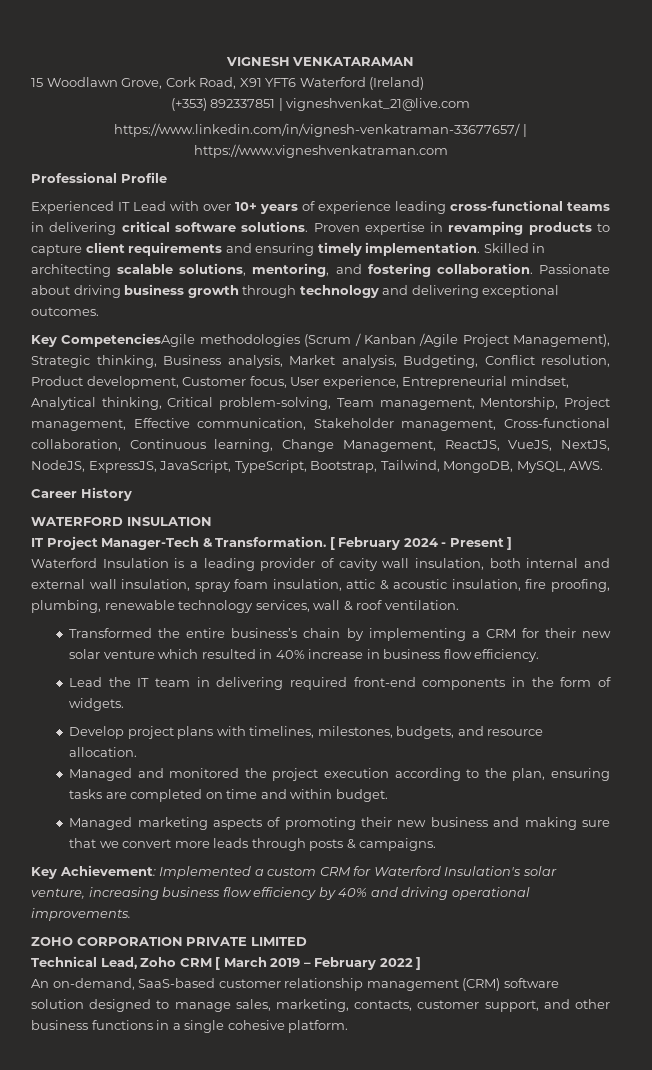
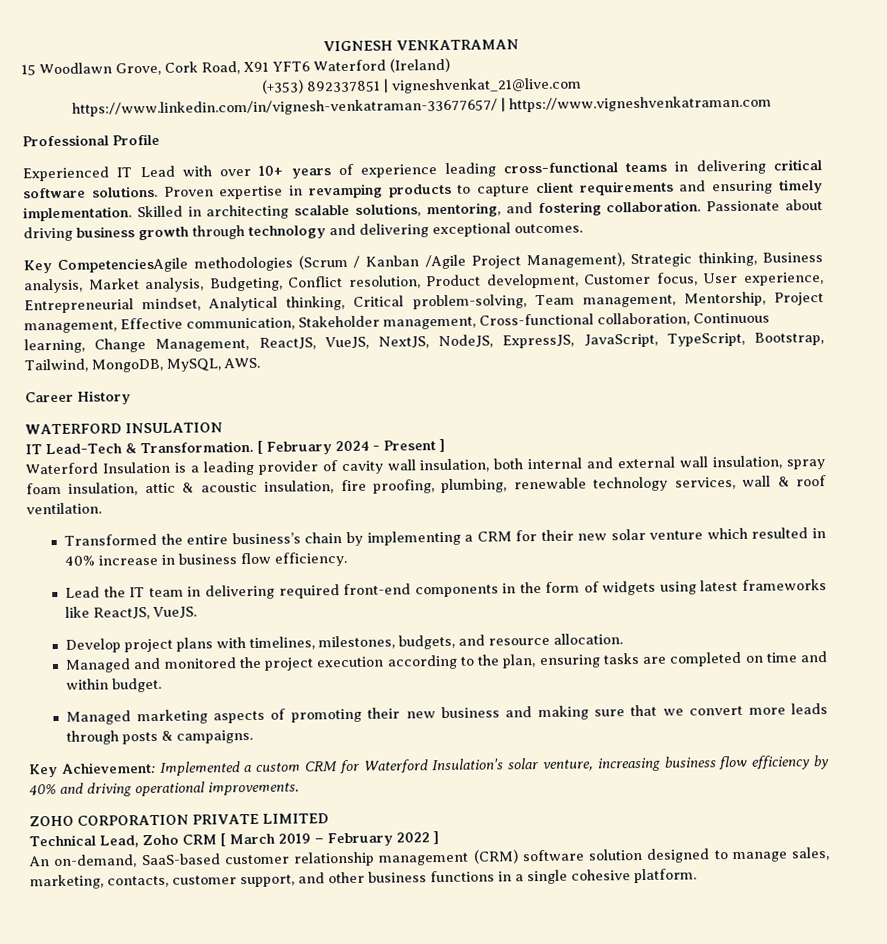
- VIGNESH VENKATARAMAN
+ VIGNESH VENKATRAMAN
- IT Project Manager-Tech & Transformation.
+ IT Lead-Tech & Transformation.
- Lead the IT team in delivering required front-end components in the form of widgets.
+ Lead the IT team in delivering required front-end components in the form of widgets using latest frameworks like ReactJS, VueJS.

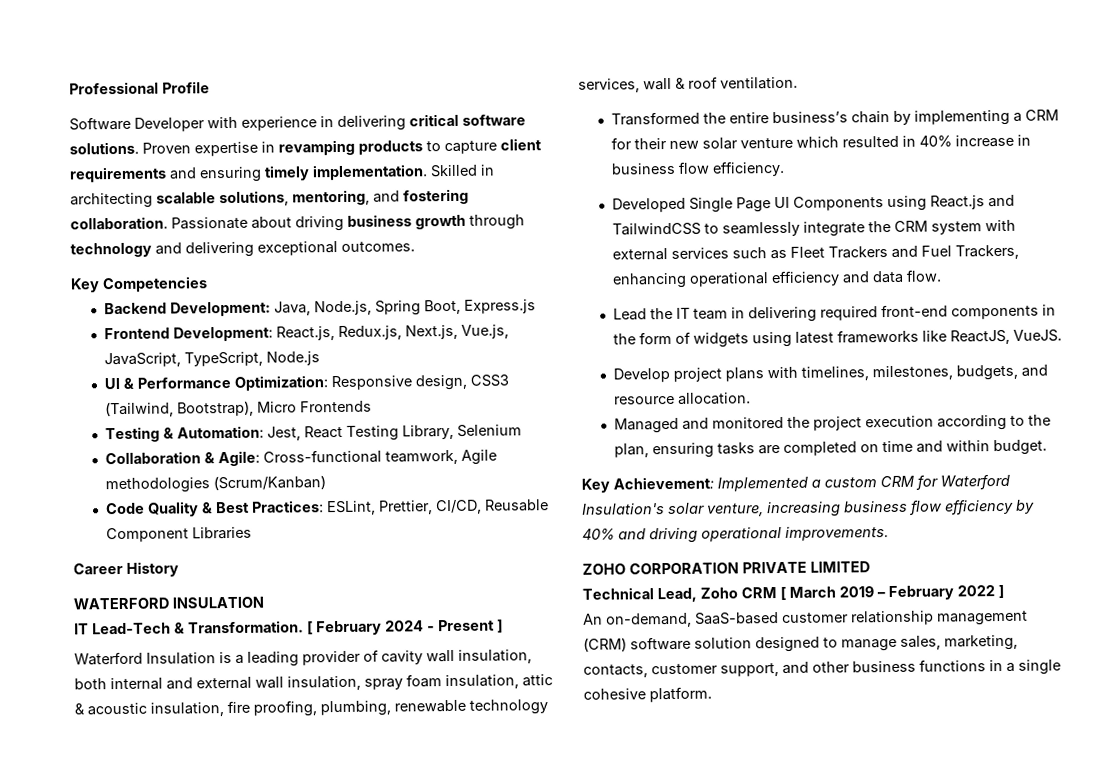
- VIGNESH VENKATRAMAN
- 15 Woodlawn Grove, Cork Road, X91 YFT6 Waterford (Ireland)
- (+353) 892337851 | vigneshvenkat_21@live.com
- https://www.linkedin.com/in/vignesh-venkatraman-33677657/ | https://www.vigneshvenkatraman.com
  Professional Profile
- Experienced IT Lead with over 10+ years of experience leading cross-functional teams in delivering critical software solutions.
+ Software Developer with experience in delivering critical software solutions.
- Key CompetenciesAgile methodologies (Scrum / Kanban /Agile Project Management), Strategic thinking, Business analysis, Market analysis, Budgeting, Conflict resolution, Product development, Customer focus, User experience, Entrepreneurial mindset, Analytical thinking, Critical problem-solving, Team management, Mentorship, Project management, Effective communication, Stakeholder management, Cross-functional collaboration, Continuous learning, Change Management, ReactJS, VueJS, NextJS, NodeJS, ExpressJS, JavaScript, TypeScript, Bootstrap, Tailwind, MongoDB, MySQL, AWS.
+ Key Competencies
+ Backend Development: Java, Node.js, Spring Boot, Express.js
+ Frontend Development: React.js, Redux.js, Next.js, Vue.js, JavaScript, TypeScript, Node.js
+ UI & Performance Optimization: Responsive design, CSS3 (Tailwind, Bootstrap), Micro Frontends
+ Testing & Automation: Jest, React Testing Library, Selenium
+ Collaboration & Agile: Cross-functional teamwork, Agile methodologies (Scrum/Kanban)
+ Code Quality & Best Practices: ESLint, Prettier, CI/CD, Reusable Component Libraries
+ Developed Single Page UI Components using React.js and TailwindCSS to seamlessly integrate the CRM system with external services such as Fleet Trackers and Fuel Trackers, enhancing operational efficiency and data flow.
- Managed marketing aspects of promoting their new business and making sure that we convert more leads through posts & campaigns.

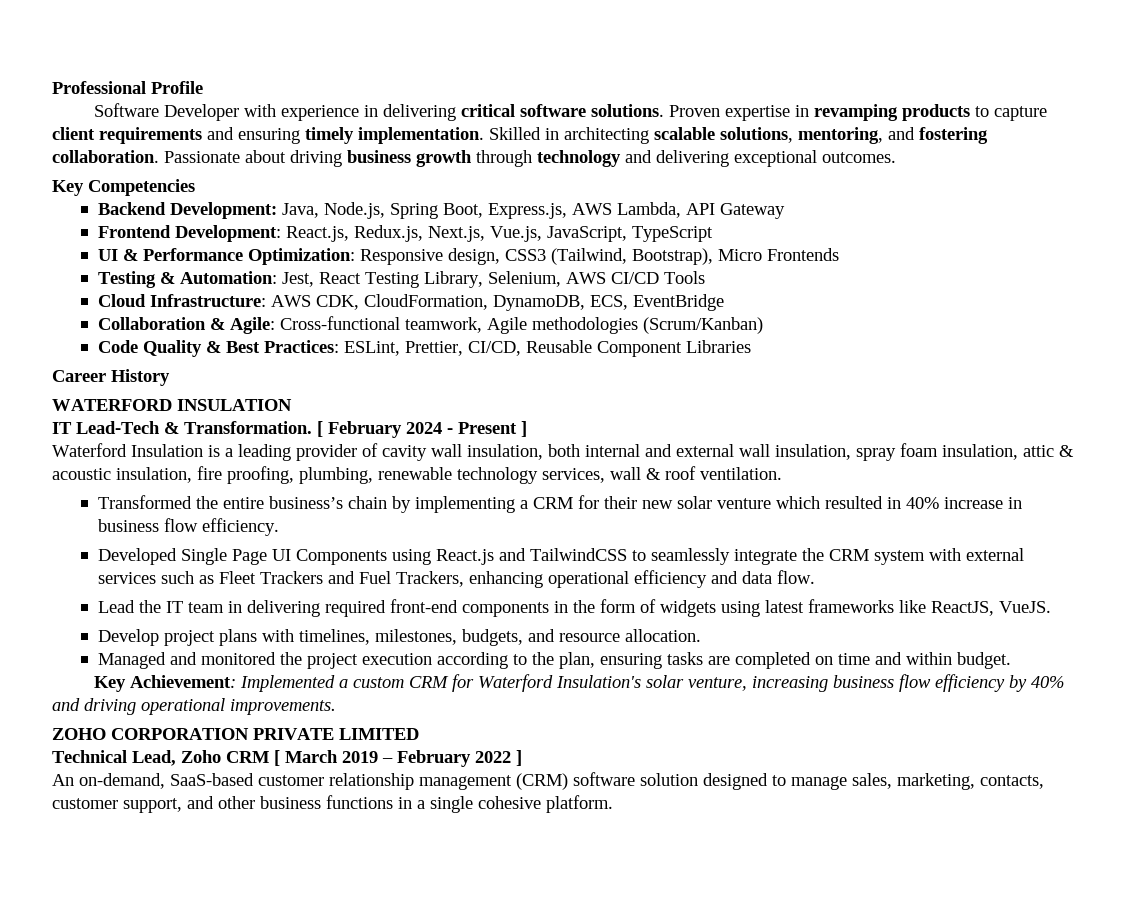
- Backend Development: Java, Node.js, Spring Boot, Express.js
+ Backend Development: Java, Node.js, Spring Boot, Express.js, AWS Lambda, API Gateway
- Frontend Development: React.js, Redux.js, Next.js, Vue.js, JavaScript, TypeScript, Node.js
+ Frontend Development: React.js, Redux.js, Next.js, Vue.js, JavaScript, TypeScript
- Testing & Automation: Jest, React Testing Library, Selenium
+ Testing & Automation: Jest, React Testing Library, Selenium, AWS CI/CD Tools
+ Cloud Infrastructure: AWS CDK, CloudFormation, DynamoDB, ECS, EventBridge

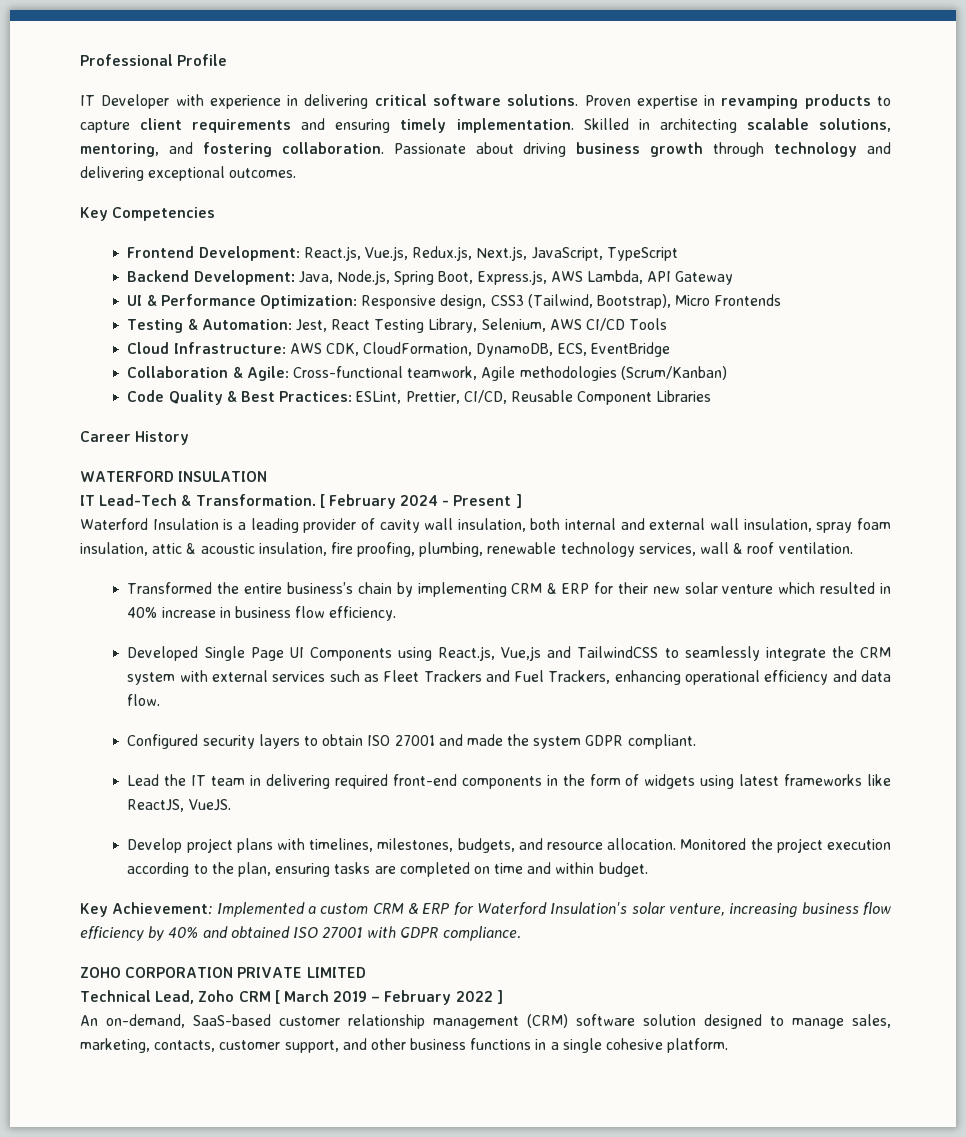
- Software Developer with experience in delivering critical software solutions.
+ IT Developer with experience in delivering critical software solutions.
+ Frontend Development: React.js, Vue.js, Redux.js, Next.js, JavaScript, TypeScript
- Frontend Development: React.js, Redux.js, Next.js, Vue.js, JavaScript, TypeScript
- Transformed the entire business’s chain by implementing a CRM for their new solar venture which resulted in 40% increase in business flow efficiency.
+ Transformed the entire business’s chain by implementing CRM & ERP for their new solar venture which resulted in 40% increase in business flow efficiency.
- Developed Single Page UI Components using React.js and TailwindCSS to seamlessly integrate the CRM system with external services such as Fleet Trackers and Fuel Trackers, enhancing operational efficiency and data flow.
+ Developed Single Page UI Components using React.js, Vue,js and TailwindCSS to seamlessly integrate the CRM system with external services such as Fleet Trackers and Fuel Trackers, enhancing operational efficiency and data flow.
+ Configured security layers to obtain ISO 27001 and made the system GDPR compliant.
- Develop project plans with timelines, milestones, budgets, and resource allocation.
- Managed and monitored the project execution according to the plan, ensuring tasks are completed on time and within budget.
+ Develop project plans with timelines, milestones, budgets, and resource allocation. Monitored the project execution according to the plan, ensuring tasks are completed on time and within budget.
- Key Achievement: Implemented a custom CRM for Waterford Insulation's solar venture, increasing business flow efficiency by 40% and driving operational improvements.
+ Key Achievement: Implemented a custom CRM & ERP for Waterford Insulation's solar venture, increasing business flow efficiency by 40% and obtained ISO 27001 with GDPR compliance.

